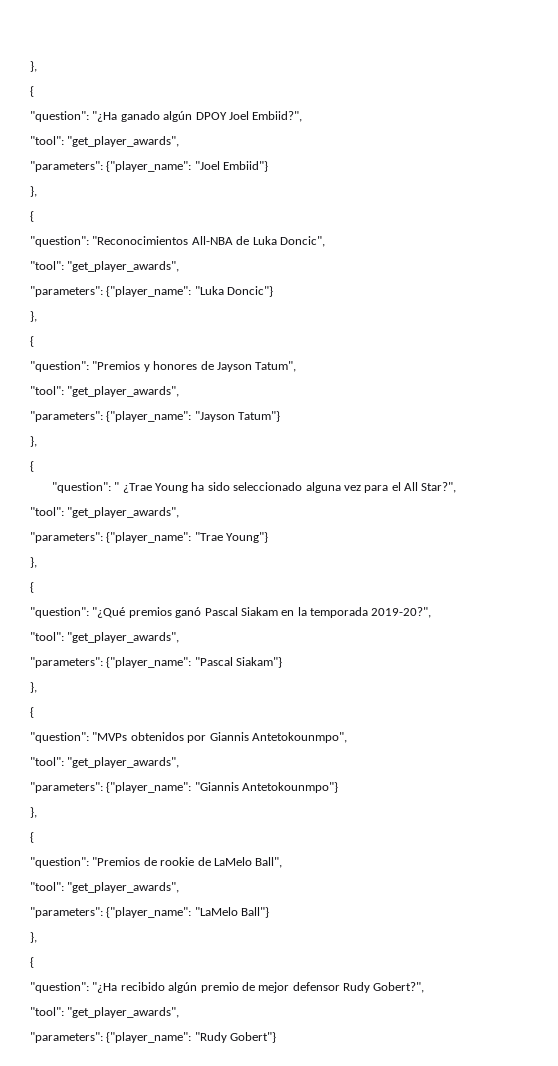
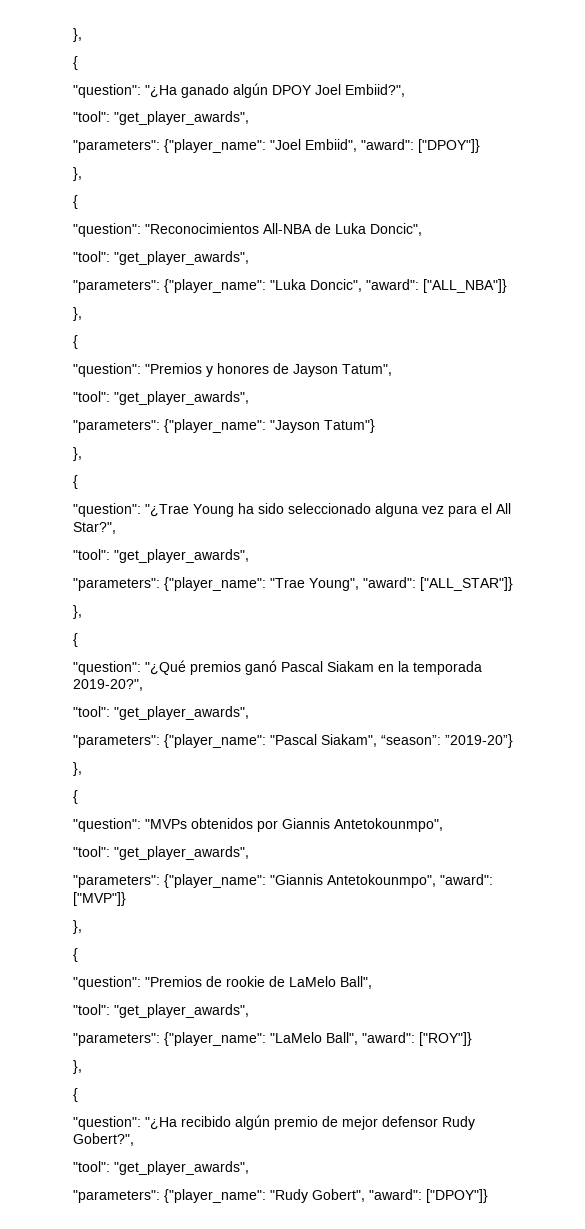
- "parameters": {"player_name": "Joel Embiid"}
+ "parameters": {"player_name": "Joel Embiid", "award": ["DPOY"]}
- "parameters": {"player_name": "Luka Doncic"}
+ "parameters": {"player_name": "Luka Doncic", "award": ["ALL_NBA"]}
- "question": " ¿Trae Young ha sido seleccionado alguna vez para el All Star?",
+ "question": "¿Trae Young ha sido seleccionado alguna vez para el All Star?",
- "parameters": {"player_name": "Trae Young"}
+ "parameters": {"player_name": "Trae Young", "award": ["ALL_STAR"]}
- "parameters": {"player_name": "Pascal Siakam"}
+ "parameters": {"player_name": "Pascal Siakam", “season”: ”2019-20”}
- "parameters": {"player_name": "Giannis Antetokounmpo"}
+ "parameters": {"player_name": "Giannis Antetokounmpo", "award": ["MVP"]}
- "parameters": {"player_name": "LaMelo Ball"}
+ "parameters": {"player_name": "LaMelo Ball", "award": ["ROY"]}
- "parameters": {"player_name": "Rudy Gobert"}
+ "parameters": {"player_name": "Rudy Gobert", "award": ["DPOY"]}

